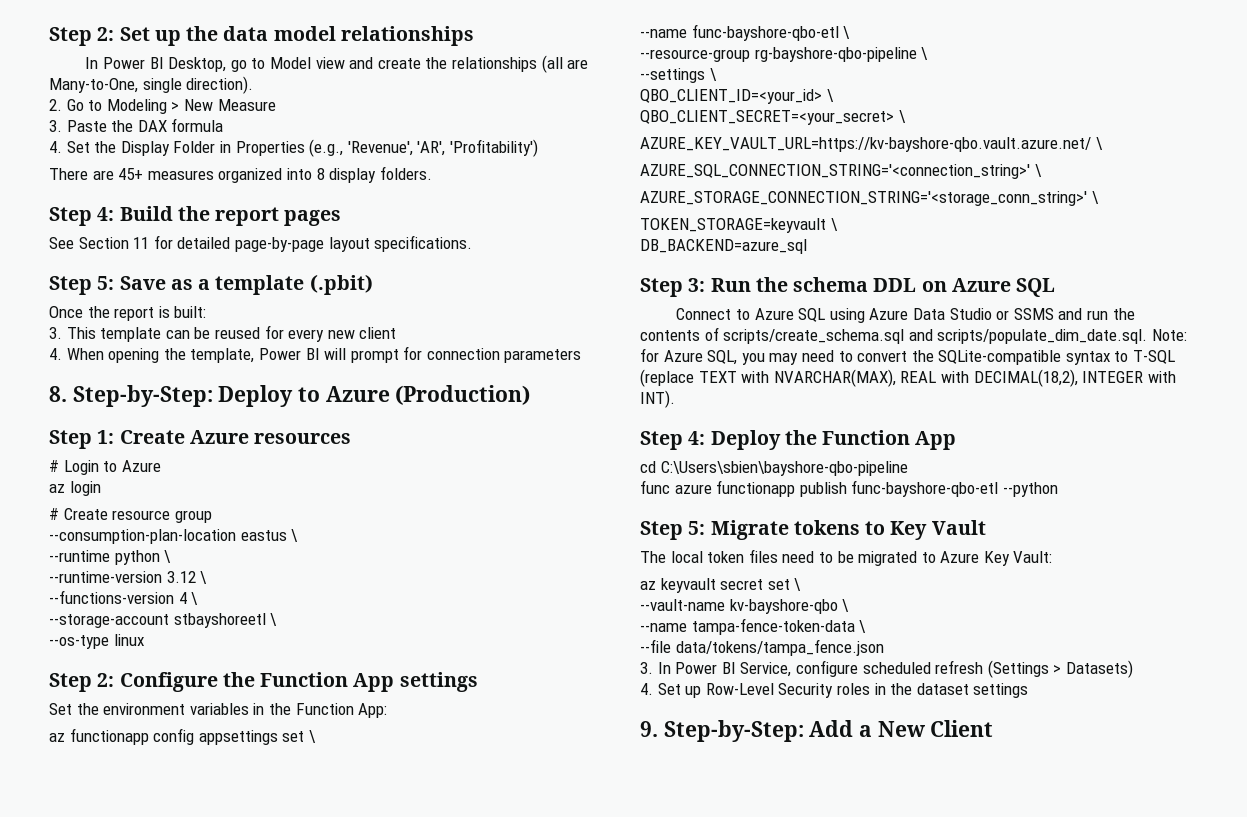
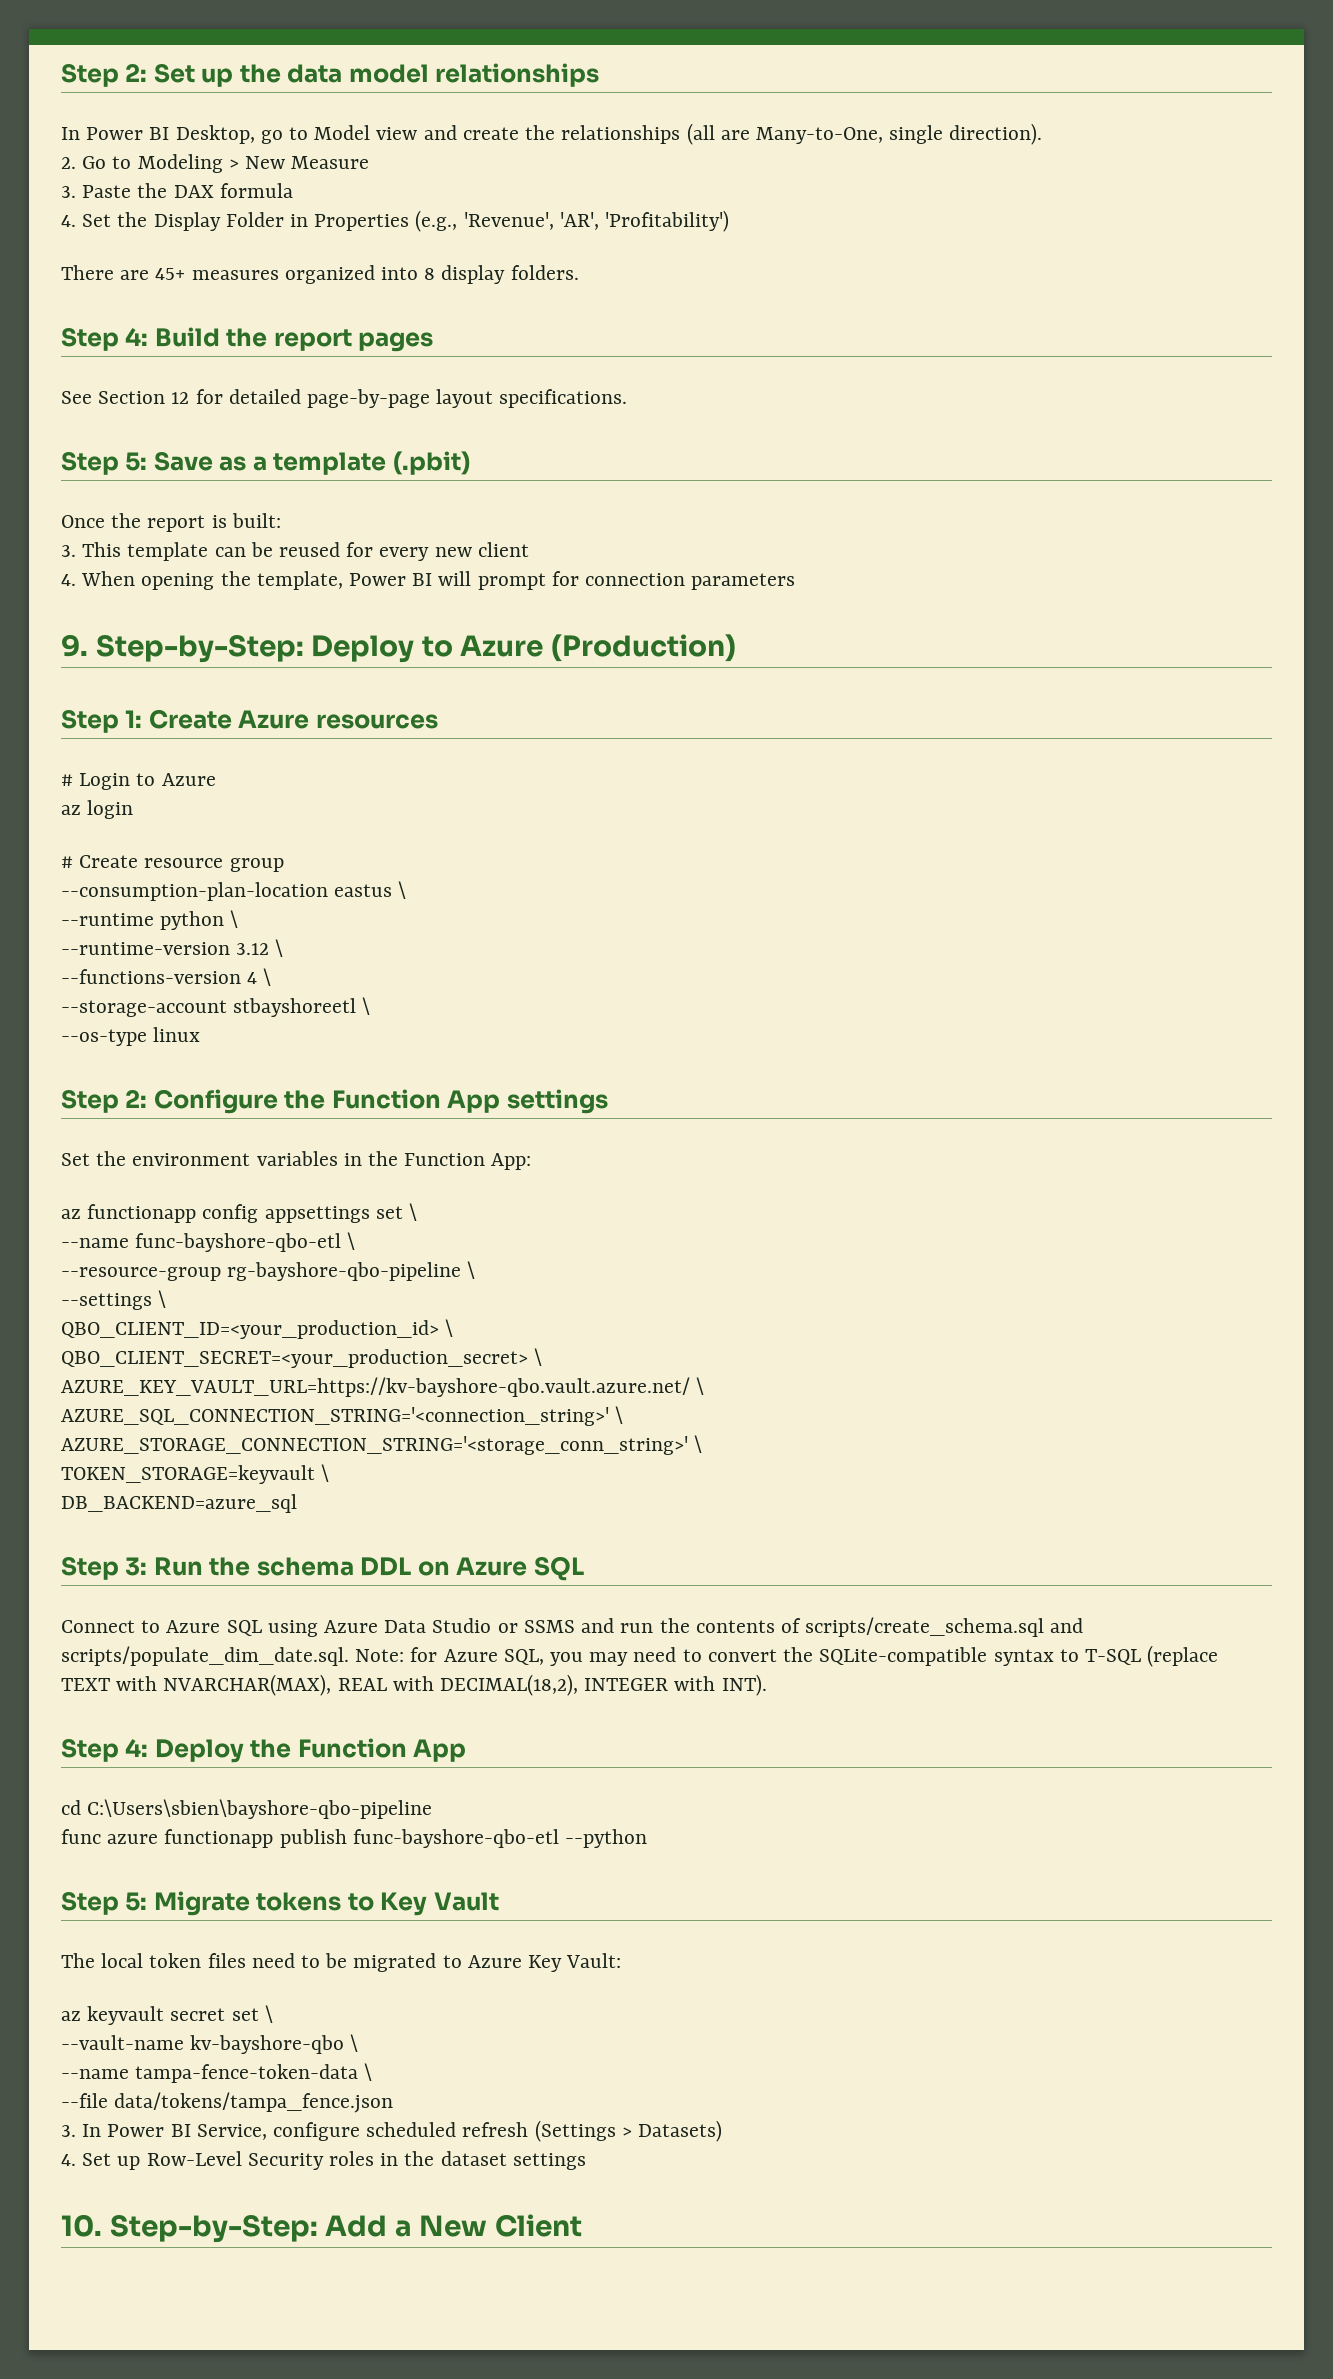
- See Section 11 for detailed page-by-page layout specifications.
+ See Section 12 for detailed page-by-page layout specifications.
- 8. Step-by-Step: Deploy to Azure (Production)
+ 9. Step-by-Step: Deploy to Azure (Production)
- QBO_CLIENT_ID=<your_id> \
- QBO_CLIENT_SECRET=<your_secret> \
+ QBO_CLIENT_ID=<your_production_id> \
+ QBO_CLIENT_SECRET=<your_production_secret> \
- 9. Step-by-Step: Add a New Client
+ 10. Step-by-Step: Add a New Client

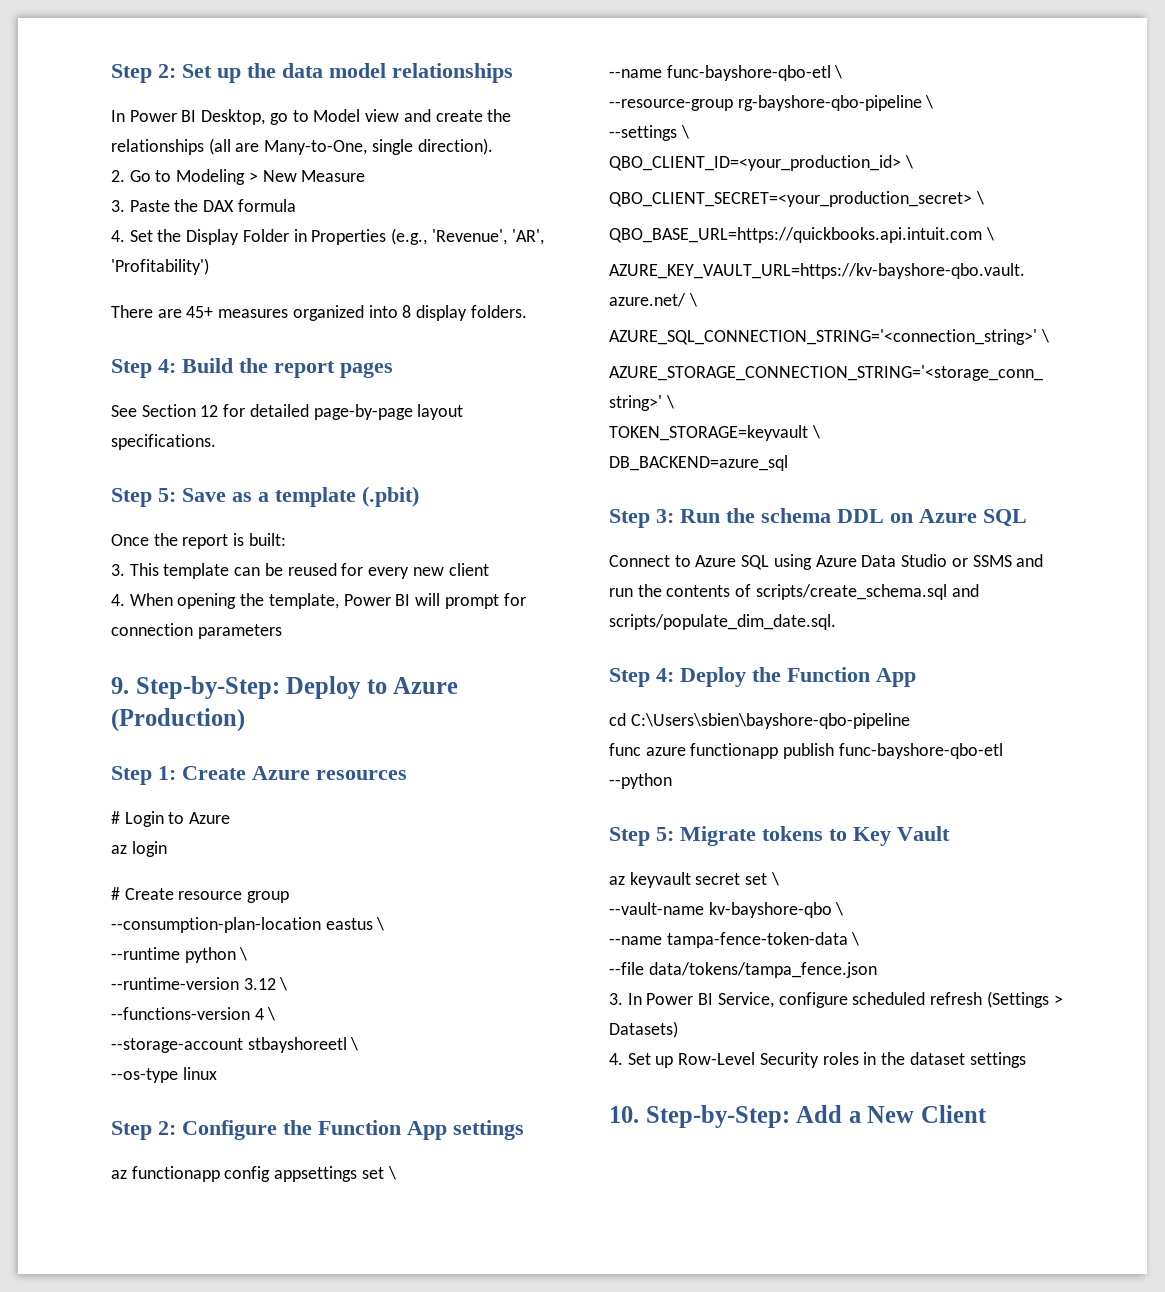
- Set the environment variables in the Function App:
+ QBO_BASE_URL=https://quickbooks.api.intuit.com \
- Connect to Azure SQL using Azure Data Studio or SSMS and run the contents of scripts/create_schema.sql and scripts/populate_dim_date.sql. Note: for Azure SQL, you may need to convert the SQLite-compatible syntax to T-SQL (replace TEXT with NVARCHAR(MAX), REAL with DECIMAL(18,2), INTEGER with INT).
+ Connect to Azure SQL using Azure Data Studio or SSMS and run the contents of scripts/create_schema.sql and scripts/populate_dim_date.sql.
- The local token files need to be migrated to Azure Key Vault:

